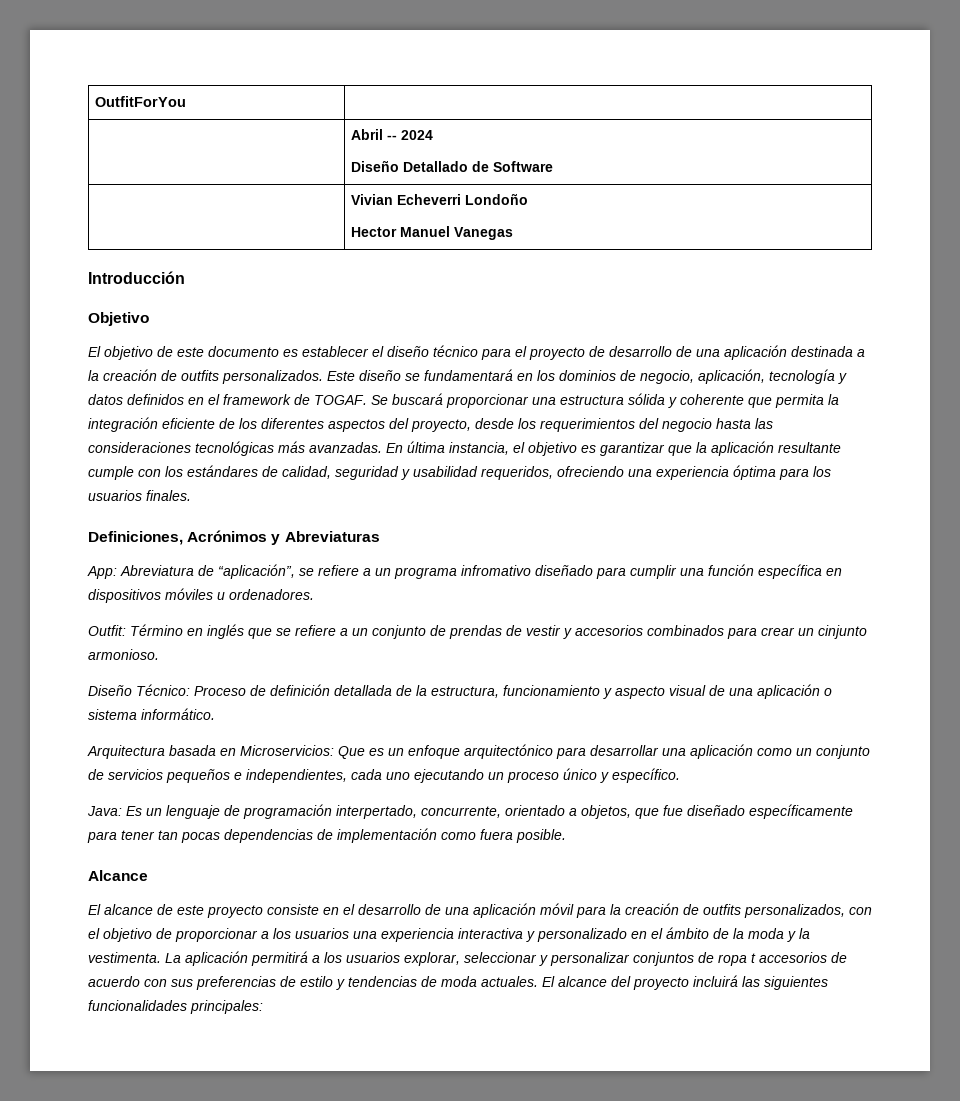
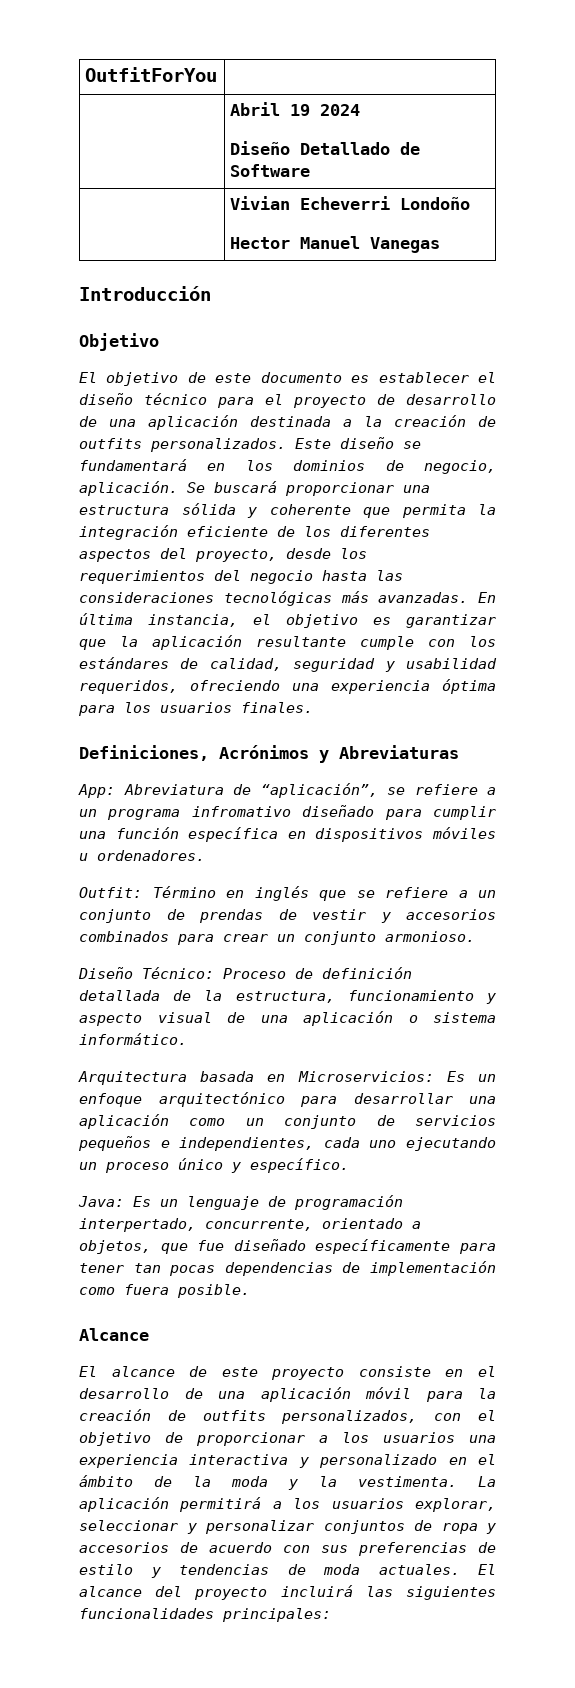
- | Abril -- 2024
+ | Abril 19 2024
- Este diseño se fundamentará en los dominios de negocio, aplicación, tecnología y datos definidos en el framework de TOGAF.
+ Este diseño se fundamentará en los dominios de negocio, aplicación.
- Outfit: Término en inglés que se refiere a un conjunto de prendas de vestir y accesorios combinados para crear un cinjunto armonioso.
+ Outfit: Término en inglés que se refiere a un conjunto de prendas de vestir y accesorios combinados para crear un conjunto armonioso.
- Arquitectura basada en Microservicios: Que es un enfoque arquitectónico para desarrollar una aplicación como un conjunto de servicios pequeños e independientes, cada uno ejecutando un proceso único y específico.
+ Arquitectura basada en Microservicios: Es un enfoque arquitectónico para desarrollar una aplicación como un conjunto de servicios pequeños e independientes, cada uno ejecutando un proceso único y específico.
- La aplicación permitirá a los usuarios explorar, seleccionar y personalizar conjuntos de ropa t accesorios de acuerdo con sus preferencias de estilo y tendencias de moda actuales.
+ La aplicación permitirá a los usuarios explorar, seleccionar y personalizar conjuntos de ropa y accesorios de acuerdo con sus preferencias de estilo y tendencias de moda actuales.

